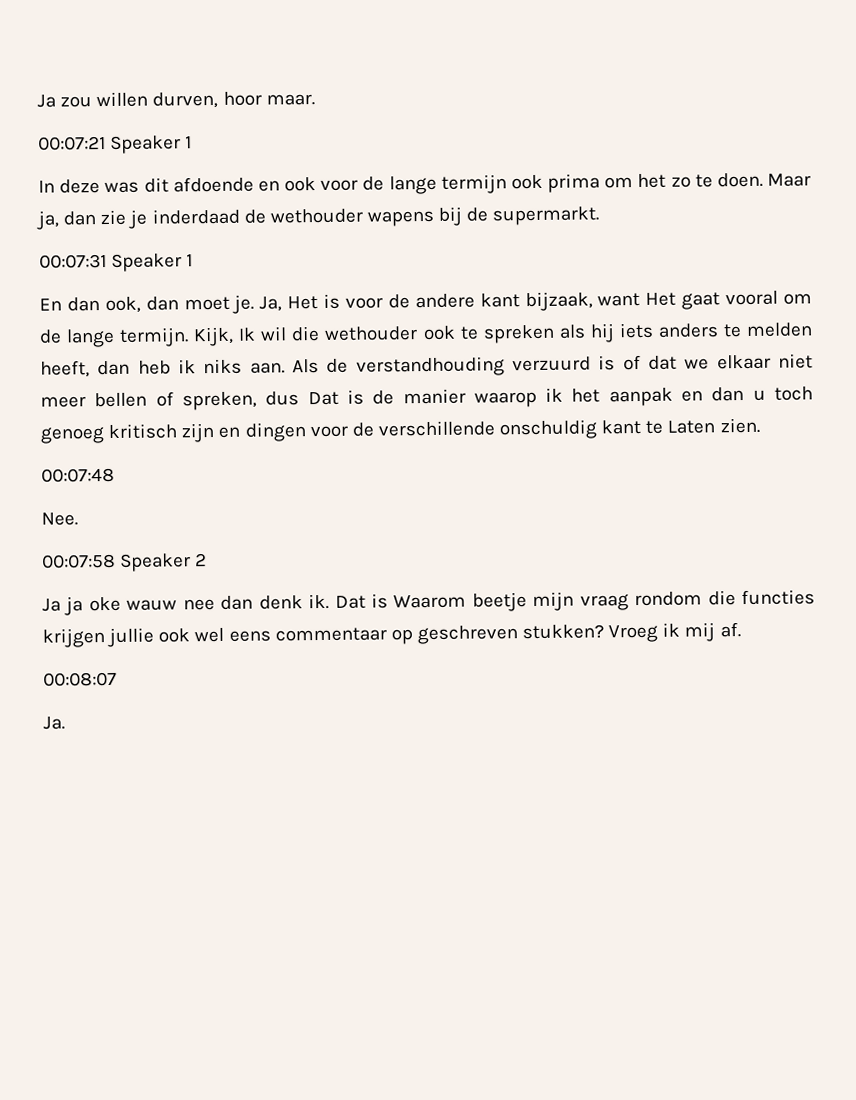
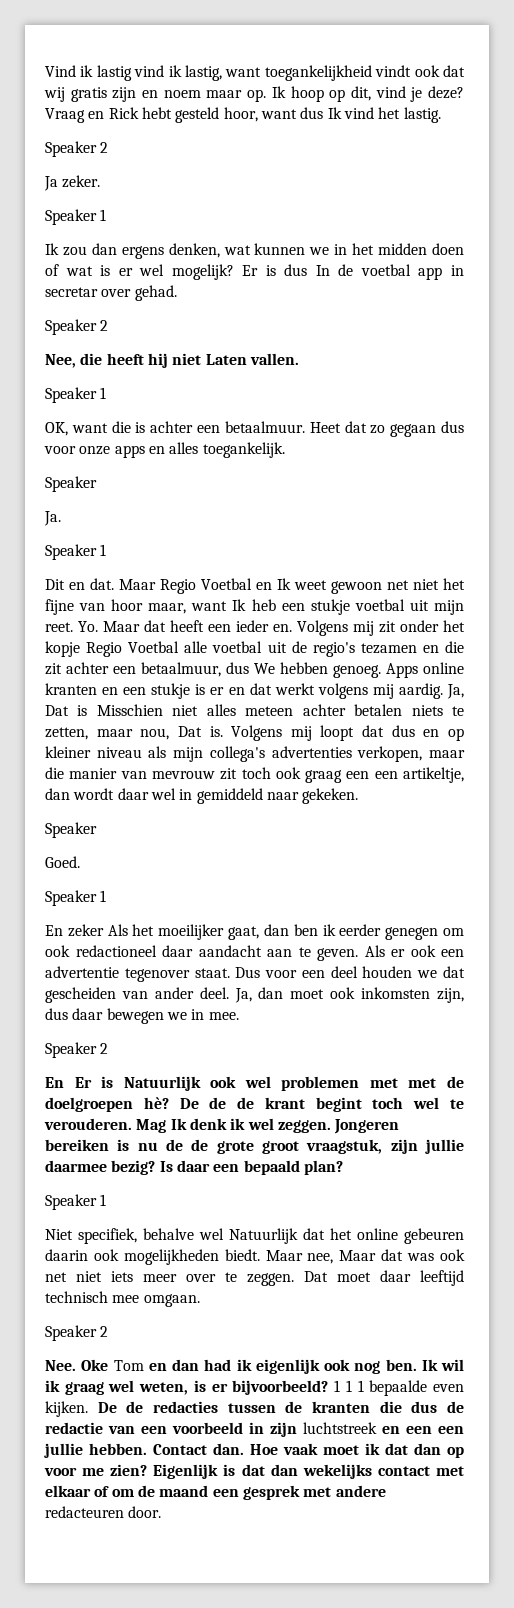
- Ja zou willen durven, hoor maar.
- 00:07:21 Speaker 1
- In deze was dit afdoende en ook voor de lange termijn ook prima om het zo te doen. Maar ja, dan zie je inderdaad de wethouder wapens bij de supermarkt.
- 00:07:31 Speaker 1
- En dan ook, dan moet je. Ja, Het is voor de andere kant bijzaak, want Het gaat vooral om de lange termijn. Kijk, Ik wil die wethouder ook te spreken als hij iets anders te melden heeft, dan heb ik niks aan. Als de verstandhouding verzuurd is of dat we elkaar niet meer bellen of spreken, dus Dat is de manier waarop ik het aanpak en dan u toch genoeg kritisch zijn en dingen voor de verschillende onschuldig kant te Laten zien.
- 00:07:48
- Nee.
- 00:07:58 Speaker 2
- Ja ja oke wauw nee dan denk ik. Dat is Waarom beetje mijn vraag rondom die functies krijgen jullie ook wel eens commentaar op geschreven stukken? Vroeg ik mij af.
- 00:08:07
+ Vind ik lastig vind ik lastig, want toegankelijkheid vindt ook dat wij gratis zijn en noem maar op. Ik hoop op dit, vind je deze? Vraag en Rick hebt gesteld hoor, want dus Ik vind het lastig.
+ Speaker 2
+ Ja zeker.
+ Speaker 1
+ Ik zou dan ergens denken, wat kunnen we in het midden doen of wat is er wel mogelijk? Er is dus In de voetbal app in secretar over gehad.
+ Speaker 2
+ Nee, die heeft hij niet Laten vallen.
+ Speaker 1
+ OK, want die is achter een betaalmuur. Heet dat zo gegaan dus voor onze apps en alles toegankelijk.
+ Speaker
  Ja.
+ Speaker 1
+ Dit en dat. Maar Regio Voetbal en Ik weet gewoon net niet het fijne van hoor maar, want Ik heb een stukje voetbal uit mijn reet. Yo. Maar dat heeft een ieder en. Volgens mij zit onder het kopje Regio Voetbal alle voetbal uit de regio's tezamen en die zit achter een betaalmuur, dus We hebben genoeg. Apps online kranten en een stukje is er en dat werkt volgens mij aardig. Ja, Dat is Misschien niet alles meteen achter betalen niets te zetten, maar nou, Dat is. Volgens mij loopt dat dus en op kleiner niveau als mijn collega's advertenties verkopen, maar die manier van mevrouw zit toch ook graag een een artikeltje, dan wordt daar wel in gemiddeld naar gekeken.
+ Speaker
+ Goed.
+ Speaker 1
+ En zeker Als het moeilijker gaat, dan ben ik eerder genegen om ook redactioneel daar aandacht aan te geven. Als er ook een advertentie tegenover staat. Dus voor een deel houden we dat gescheiden van ander deel. Ja, dan moet ook inkomsten zijn, dus daar bewegen we in mee.
+ Speaker 2
+ En Er is Natuurlijk ook wel problemen met met de doelgroepen hè? De de de krant begint toch wel te verouderen. Mag Ik denk ik wel zeggen. Jongeren bereiken is nu de de grote groot vraagstuk, zijn jullie daarmee bezig? Is daar een bepaald plan?
+ Speaker 1
+ Niet specifiek, behalve wel Natuurlijk dat het online gebeuren daarin ook mogelijkheden biedt. Maar nee, Maar dat was ook net niet iets meer over te zeggen. Dat moet daar leeftijd technisch mee omgaan.
+ Speaker 2
+ Nee. Oke Tom en dan had ik eigenlijk ook nog ben. Ik wil ik graag wel weten, is er bijvoorbeeld? 1 1 1 bepaalde even kijken. De de redacties tussen de kranten die dus de redactie van een voorbeeld in zijn luchtstreek en een een jullie hebben. Contact dan. Hoe vaak moet ik dat dan op voor me zien? Eigenlijk is dat dan wekelijks contact met elkaar of om de maand een gesprek met andere redacteuren door.

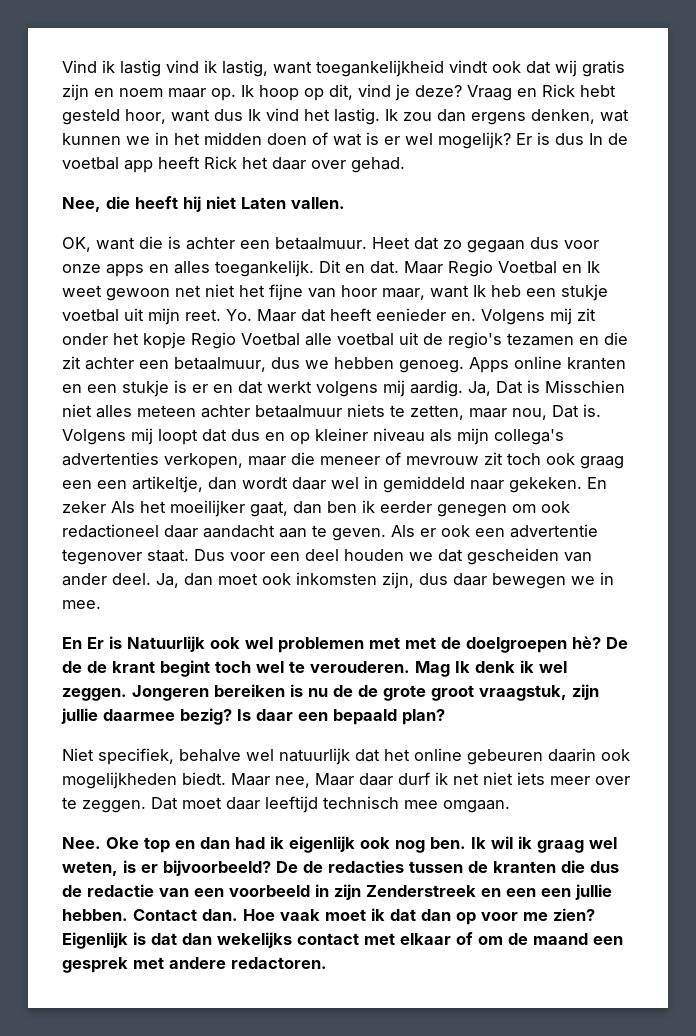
- Vraag en Rick hebt gesteld hoor, want dus Ik vind het lastig.
- Speaker 2
- Ja zeker.
- Speaker 1
- Ik zou dan ergens denken, wat kunnen we in het midden doen of wat is er wel mogelijk?
+ Vraag en Rick hebt gesteld hoor, want dus Ik vind het lastig. Ik zou dan ergens denken, wat kunnen we in het midden doen of wat is er wel mogelijk?
- Er is dus In de voetbal app in secretar over gehad.
- Speaker 2
+ Er is dus In de voetbal app heeft Rick het daar over gehad.
  Nee, die heeft hij niet Laten vallen.
- Speaker 1
- Heet dat zo gegaan dus voor onze apps en alles toegankelijk.
- Speaker
- Ja.
- Speaker 1
- Dit en dat.
+ Heet dat zo gegaan dus voor onze apps en alles toegankelijk. Dit en dat.
- Yo. Maar dat heeft een ieder en.
+ Yo. Maar dat heeft eenieder en.
- Volgens mij zit onder het kopje Regio Voetbal alle voetbal uit de regio's tezamen en die zit achter een betaalmuur, dus We hebben genoeg.
+ Volgens mij zit onder het kopje Regio Voetbal alle voetbal uit de regio's tezamen en die zit achter een betaalmuur, dus we hebben genoeg.
- Ja, Dat is Misschien niet alles meteen achter betalen niets te zetten, maar nou, Dat is.
+ Ja, Dat is Misschien niet alles meteen achter betaalmuur niets te zetten, maar nou, Dat is.
- Volgens mij loopt dat dus en op kleiner niveau als mijn collega's advertenties verkopen, maar die manier van mevrouw zit toch ook graag een een artikeltje, dan wordt daar wel in gemiddeld naar gekeken.
- Speaker
- Goed.
- Speaker 1
- En zeker Als het moeilijker gaat, dan ben ik eerder genegen om ook redactioneel daar aandacht aan te geven.
+ Volgens mij loopt dat dus en op kleiner niveau als mijn collega's advertenties verkopen, maar die meneer of mevrouw zit toch ook graag een een artikeltje, dan wordt daar wel in gemiddeld naar gekeken. En zeker Als het moeilijker gaat, dan ben ik eerder genegen om ook redactioneel daar aandacht aan te geven.
  Ja, dan moet ook inkomsten zijn, dus daar bewegen we in mee.
- Speaker 2
  Is daar een bepaald plan?
- Speaker 1
- Niet specifiek, behalve wel Natuurlijk dat het online gebeuren daarin ook mogelijkheden biedt.
+ Niet specifiek, behalve wel natuurlijk dat het online gebeuren daarin ook mogelijkheden biedt.
- Maar nee, Maar dat was ook net niet iets meer over te zeggen.
+ Maar nee, Maar daar durf ik net niet iets meer over te zeggen.
  Dat moet daar leeftijd technisch mee omgaan.
- Speaker 2
- Nee. Oke Tom en dan had ik eigenlijk ook nog ben.
+ Nee. Oke top en dan had ik eigenlijk ook nog ben.
- 1 1 1 bepaalde even kijken.
- De de redacties tussen de kranten die dus de redactie van een voorbeeld in zijn luchtstreek en een een jullie hebben.
+ De de redacties tussen de kranten die dus de redactie van een voorbeeld in zijn Zenderstreek en een een jullie hebben.
- Eigenlijk is dat dan wekelijks contact met elkaar of om de maand een gesprek met andere redacteuren door.
+ Eigenlijk is dat dan wekelijks contact met elkaar of om de maand een gesprek met andere redactoren.

